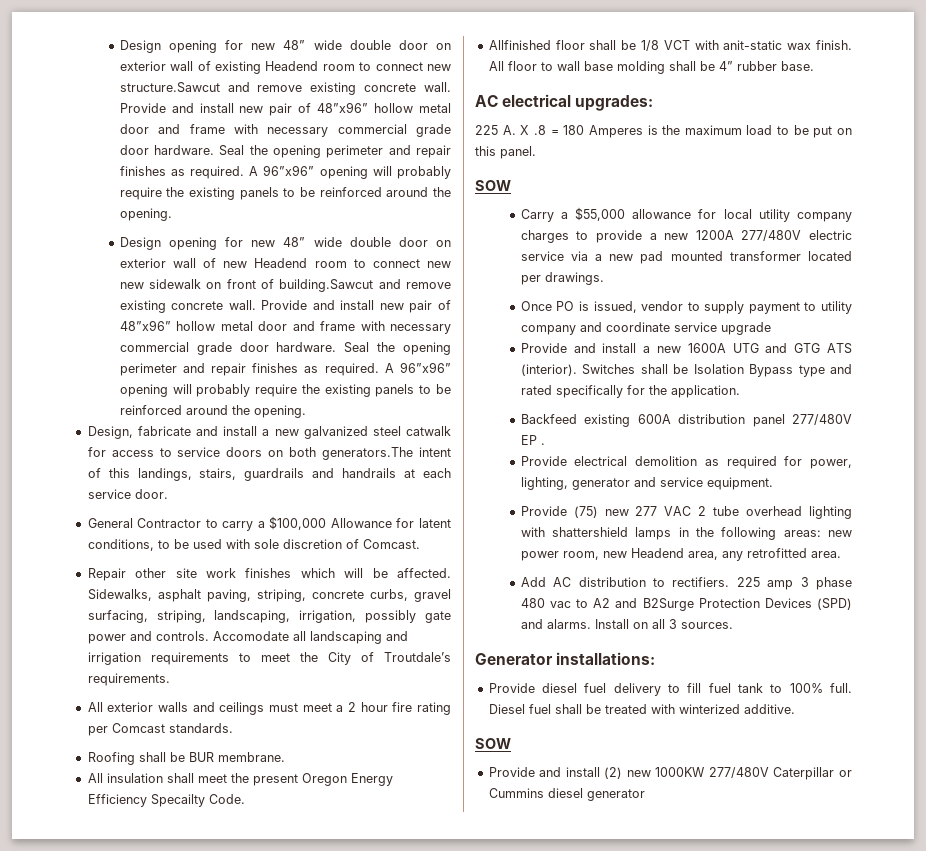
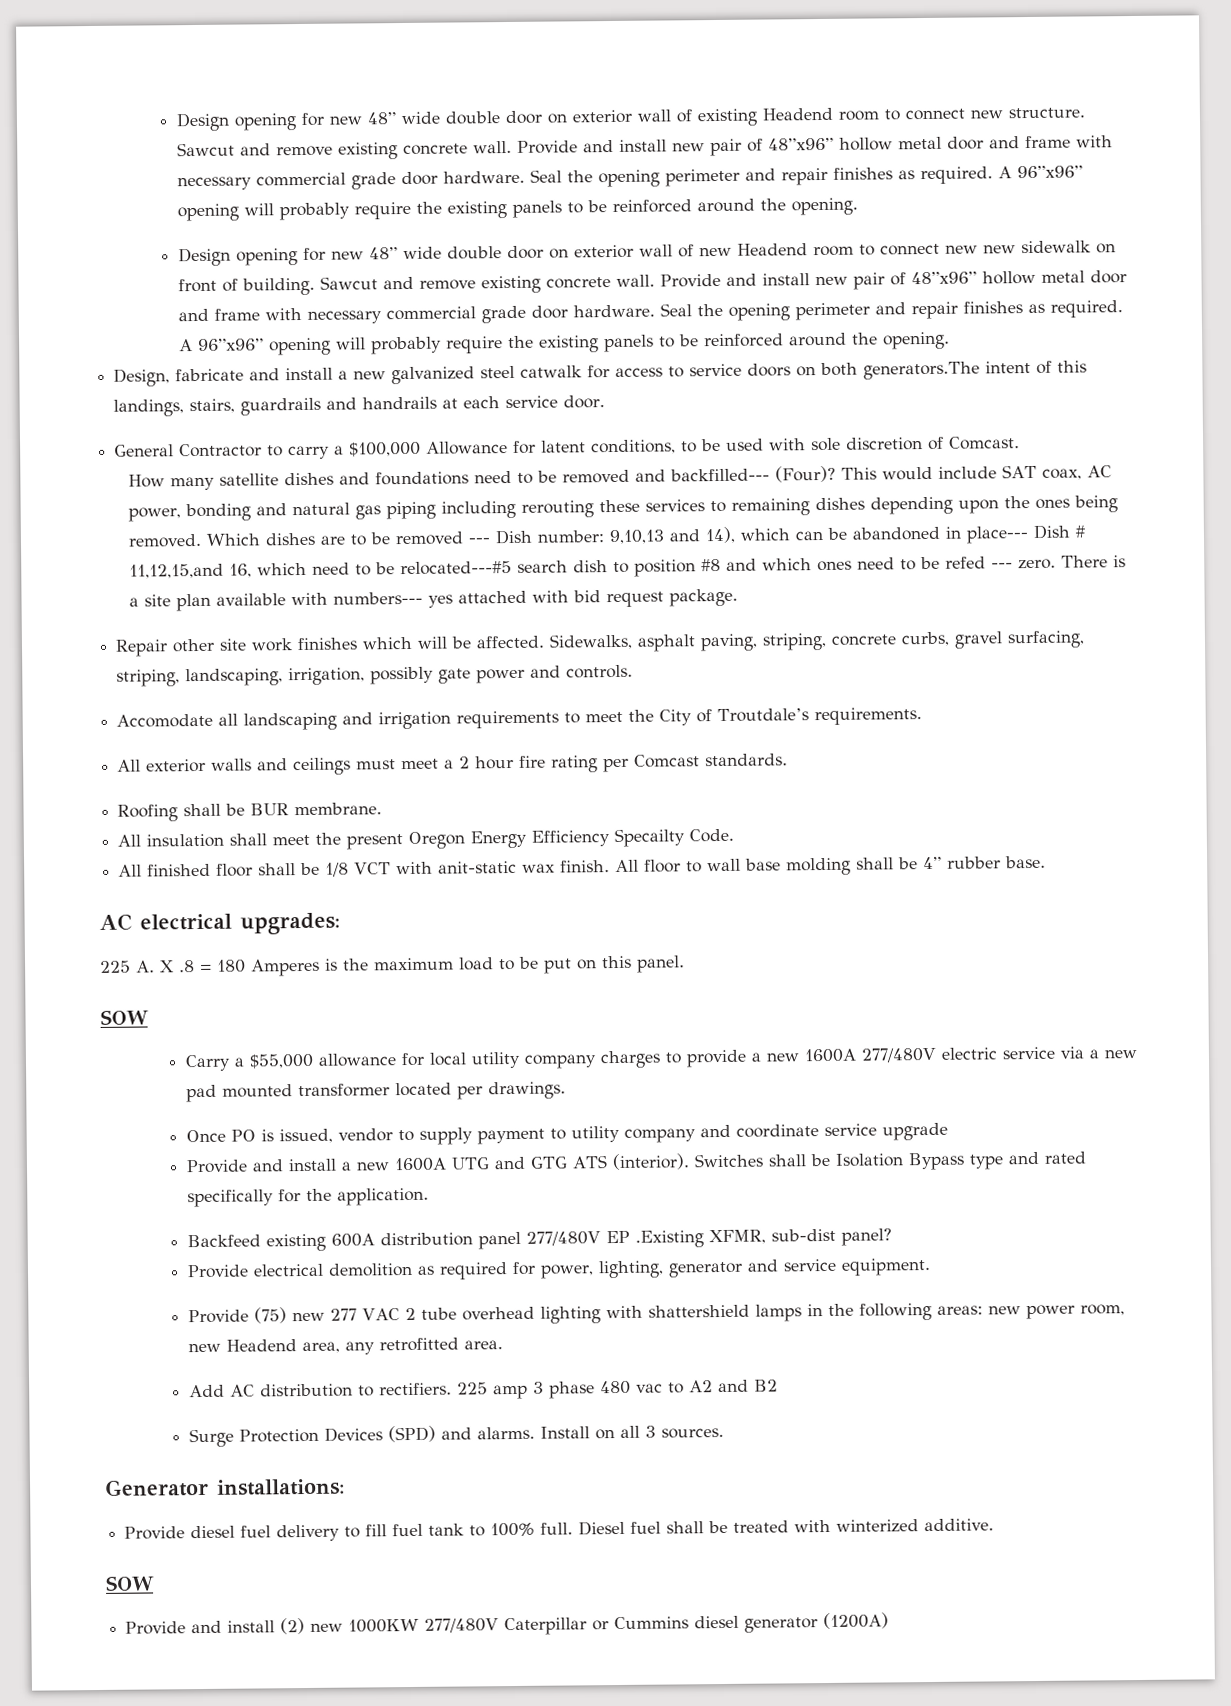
- Design opening for new 48” wide double door on exterior wall of existing Headend room to connect new structure.Sawcut and remove existing concrete wall.
+ Design opening for new 48” wide double door on exterior wall of existing Headend room to connect new structure. Sawcut and remove existing concrete wall.
- Design opening for new 48” wide double door on exterior wall of new Headend room to connect new new sidewalk on front of building.Sawcut and remove existing concrete wall.
+ Design opening for new 48” wide double door on exterior wall of new Headend room to connect new new sidewalk on front of building. Sawcut and remove existing concrete wall.
+ How many satellite dishes and foundations need to be removed and backfilled--- (Four)? This would include SAT coax, AC power, bonding and natural gas piping including rerouting these services to remaining dishes depending upon the ones being removed. Which dishes are to be removed --- Dish number: 9,10,13 and 14), which can be abandoned in place--- Dish # 11,12,15,and 16, which need to be relocated---#5 search dish to position #8 and which ones need to be refed --- zero. There is a site plan available with numbers--- yes attached with bid request package.
- Sidewalks, asphalt paving, striping, concrete curbs, gravel surfacing, striping, landscaping, irrigation, possibly gate power and controls. Accomodate all landscaping and irrigation requirements to meet the City of Troutdale’s requirements.
+ Sidewalks, asphalt paving, striping, concrete curbs, gravel surfacing, striping, landscaping, irrigation, possibly gate power and controls.
+ Accomodate all landscaping and irrigation requirements to meet the City of Troutdale’s requirements.
- Allfinished floor shall be 1/8 VCT with anit-static wax finish.
+ All finished floor shall be 1/8 VCT with anit-static wax finish.
- Carry a $55,000 allowance for local utility company charges to provide a new 1200A 277/480V electric service via a new pad mounted transformer located per drawings.
+ Carry a $55,000 allowance for local utility company charges to provide a new 1600A 277/480V electric service via a new pad mounted transformer located per drawings.
- Backfeed existing 600A distribution panel 277/480V EP .
+ Backfeed existing 600A distribution panel 277/480V EP .Existing XFMR, sub-dist panel?
- 225 amp 3 phase 480 vac to A2 and B2Surge Protection Devices (SPD) and alarms.
+ 225 amp 3 phase 480 vac to A2 and B2
+ Surge Protection Devices (SPD) and alarms.
- Provide and install (2) new 1000KW 277/480V Caterpillar or Cummins diesel generator
+ Provide and install (2) new 1000KW 277/480V Caterpillar or Cummins diesel generator (1200A)

